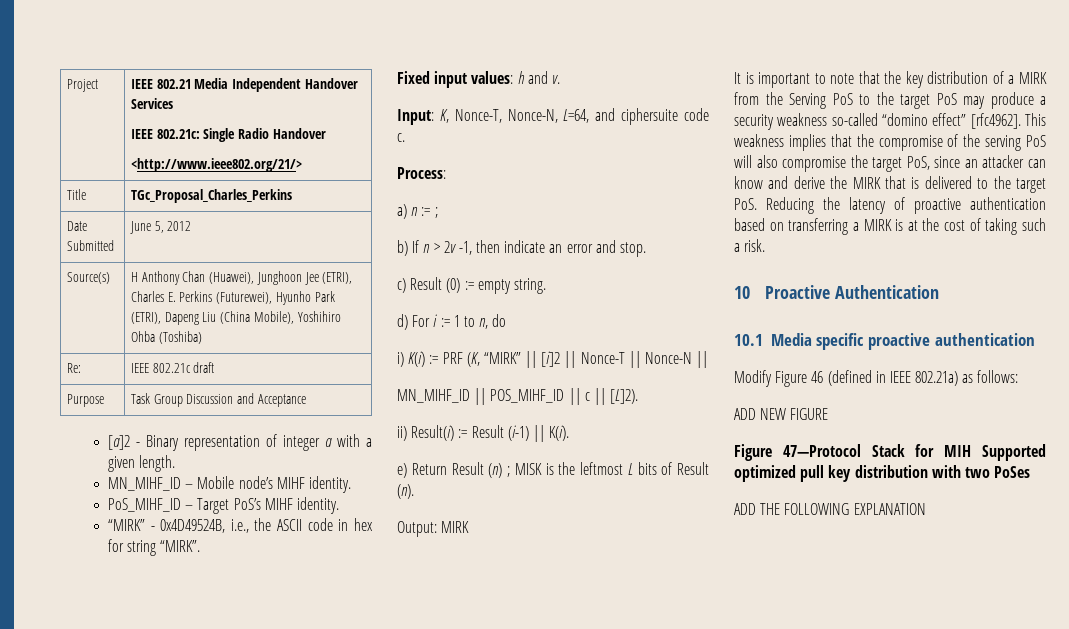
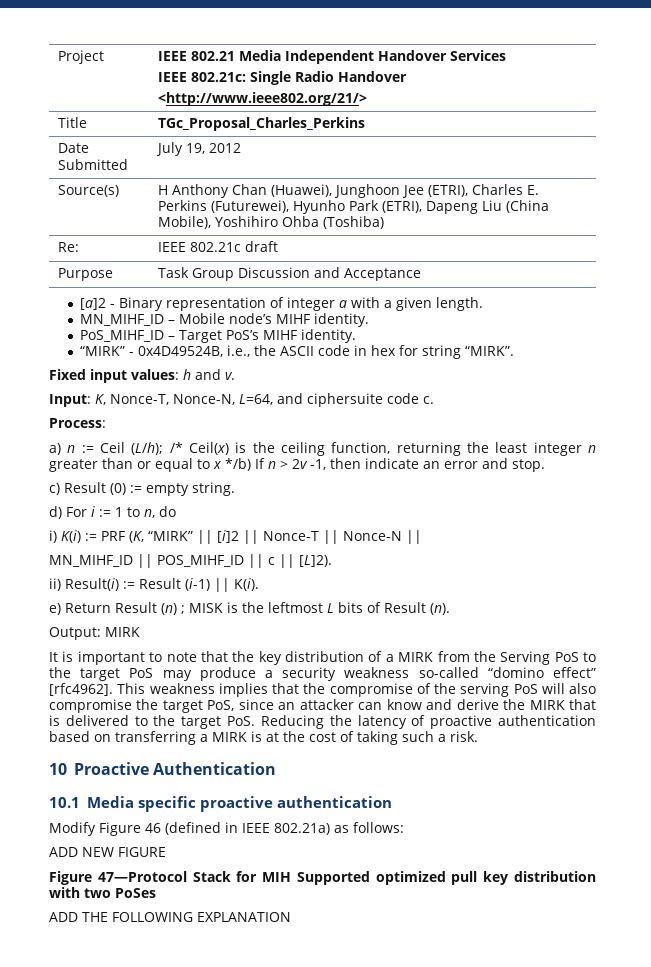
- Date Submitted | June 5, 2012
+ Date Submitted | July 19, 2012
- a) n := ;
- b) If n > 2v -1, then indicate an error and stop.
+ a) n := Ceil (L/h); /* Ceil(x) is the ceiling function, returning the least integer n greater than or equal to x */b) If n > 2v -1, then indicate an error and stop.

